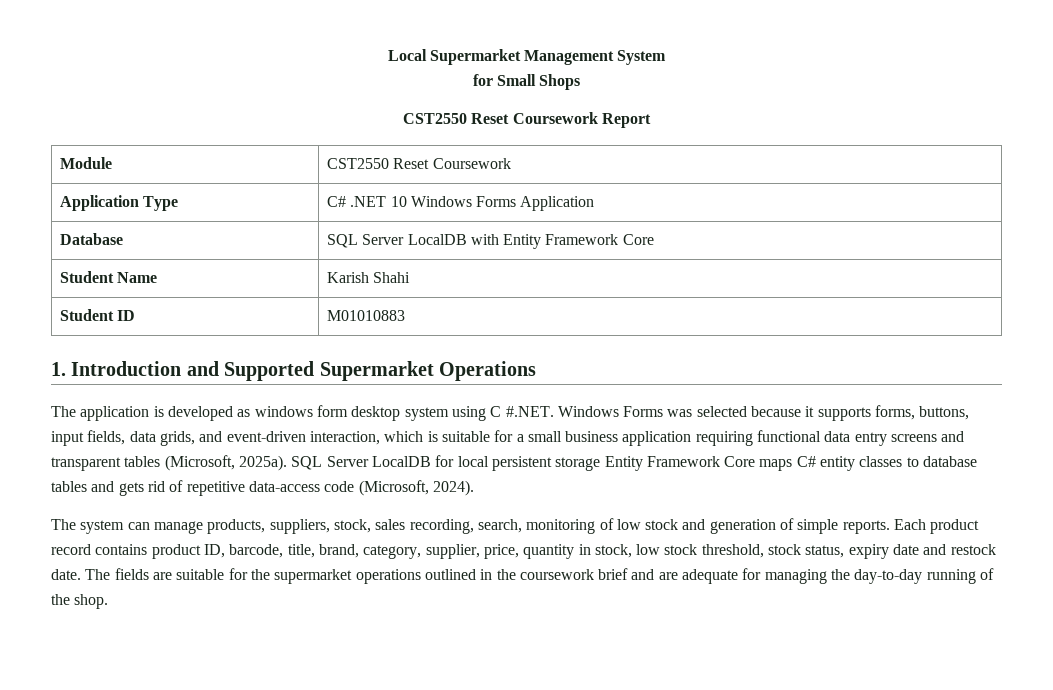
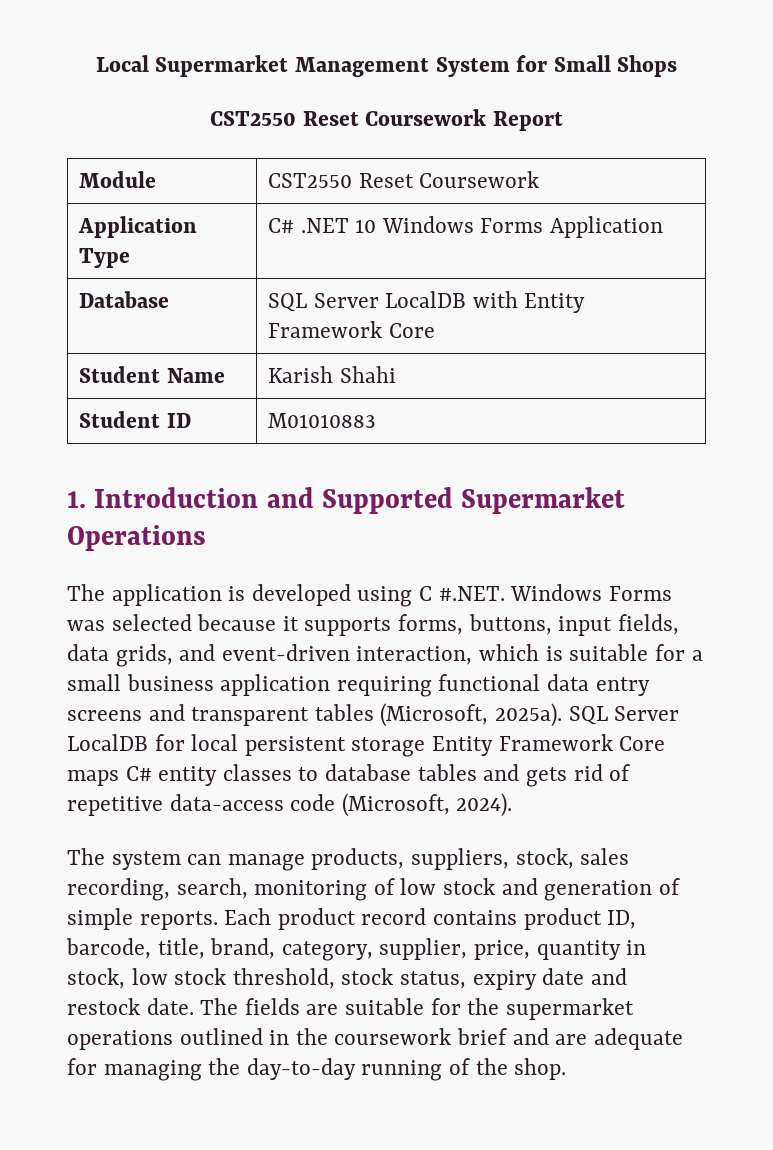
- Local Supermarket Management System
- for Small Shops
+ Local Supermarket Management System for Small Shops
- The application is developed as windows form desktop system using C #.NET. Windows Forms was selected because it supports forms, buttons, input fields, data grids, and event-driven interaction, which is suitable for a small business application requiring functional data entry screens and transparent tables (Microsoft, 2025a).
+ The application is developed using C #.NET. Windows Forms was selected because it supports forms, buttons, input fields, data grids, and event-driven interaction, which is suitable for a small business application requiring functional data entry screens and transparent tables (Microsoft, 2025a).

